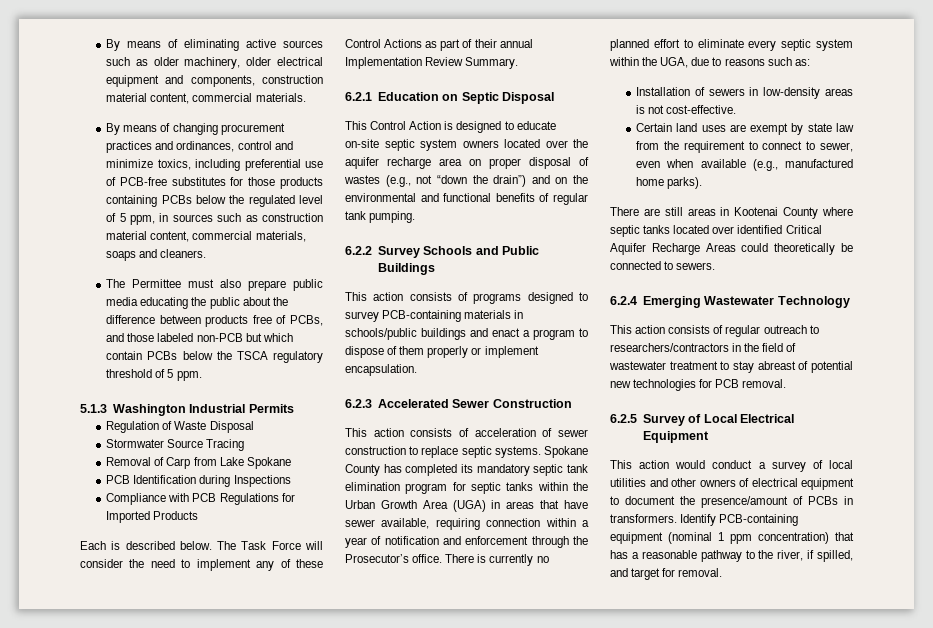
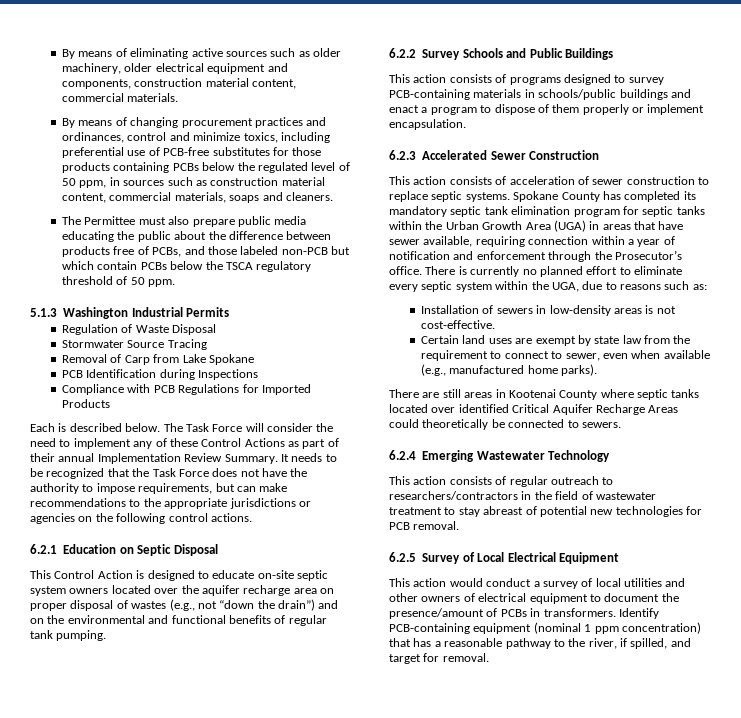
- By means of changing procurement practices and ordinances, control and minimize toxics, including preferential use of PCB-free substitutes for those products containing PCBs below the regulated level of 5 ppm, in sources such as construction material content, commercial materials, soaps and cleaners.
+ By means of changing procurement practices and ordinances, control and minimize toxics, including preferential use of PCB-free substitutes for those products containing PCBs below the regulated level of 50 ppm, in sources such as construction material content, commercial materials, soaps and cleaners.
- The Permittee must also prepare public media educating the public about the difference between products free of PCBs, and those labeled non-PCB but which contain PCBs below the TSCA regulatory threshold of 5 ppm.
+ The Permittee must also prepare public media educating the public about the difference between products free of PCBs, and those labeled non-PCB but which contain PCBs below the TSCA regulatory threshold of 50 ppm.
+ It needs to be recognized that the Task Force does not have the authority to impose requirements, but can make recommendations to the appropriate jurisdictions or agencies on the following control actions.

